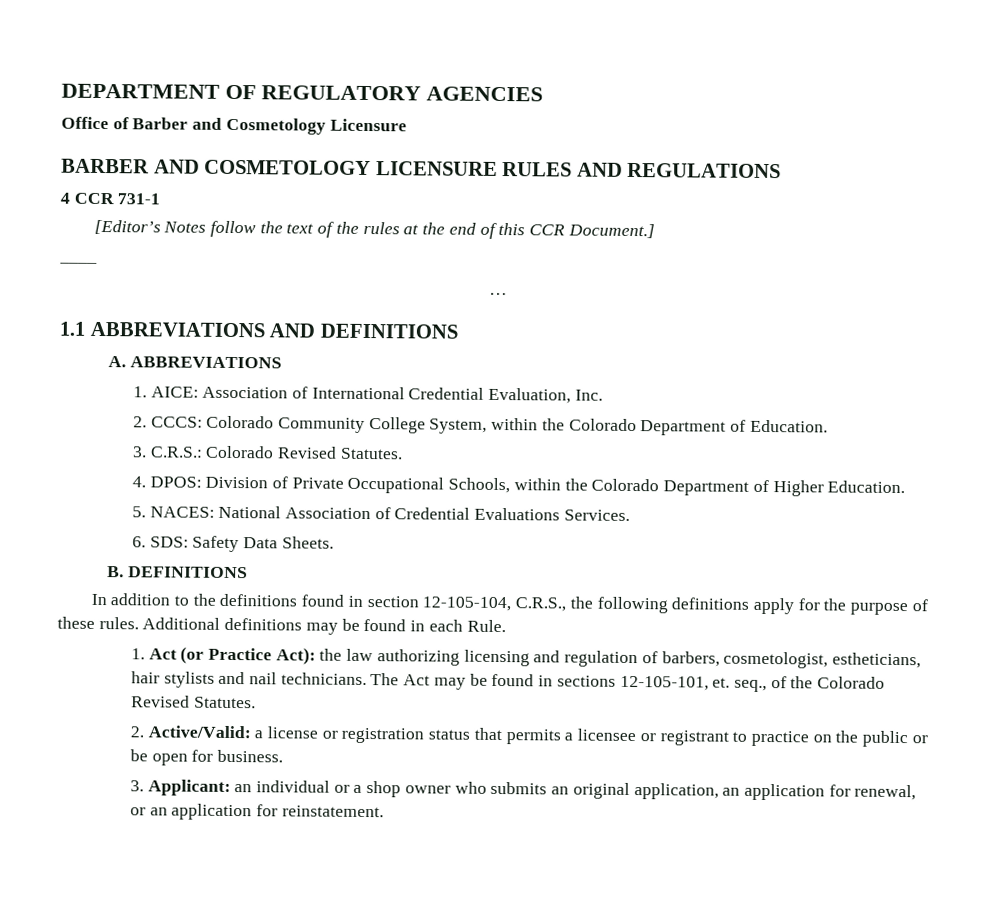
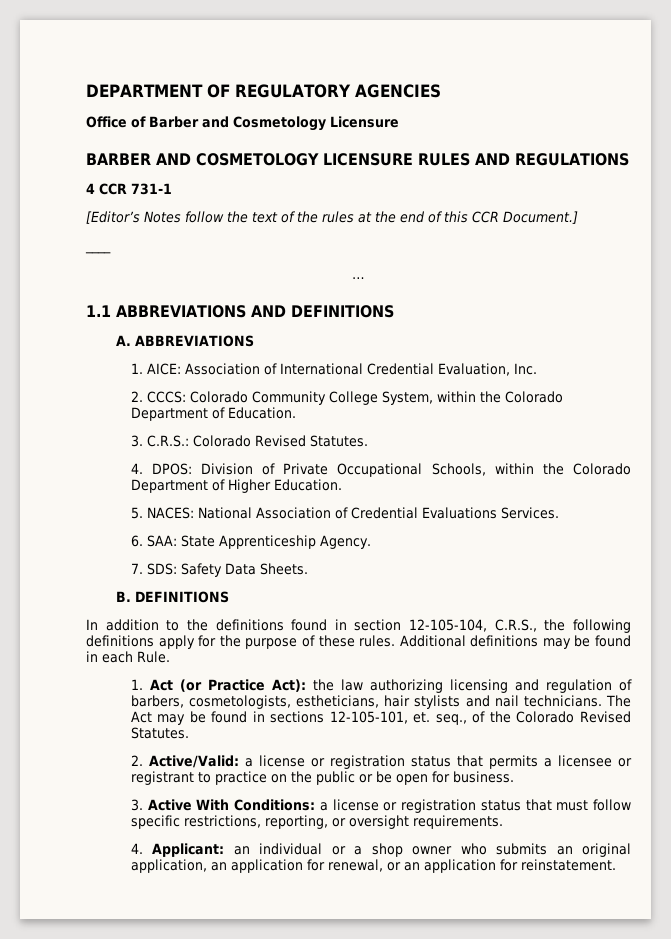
- 6. SDS: Safety Data Sheets.
+ 6. SAA: State Apprenticeship Agency.
+ 7. SDS: Safety Data Sheets.
- 1. Act (or Practice Act): the law authorizing licensing and regulation of barbers, cosmetologist, estheticians, hair stylists and nail technicians.
+ 1. Act (or Practice Act): the law authorizing licensing and regulation of barbers, cosmetologists, estheticians, hair stylists and nail technicians.
- 3. Applicant: an individual or a shop owner who submits an original application, an application for renewal, or an application for reinstatement.
+ 3. Active With Conditions: a license or registration status that must follow specific restrictions, reporting, or oversight requirements.
+ 4. Applicant: an individual or a shop owner who submits an original application, an application for renewal, or an application for reinstatement.

